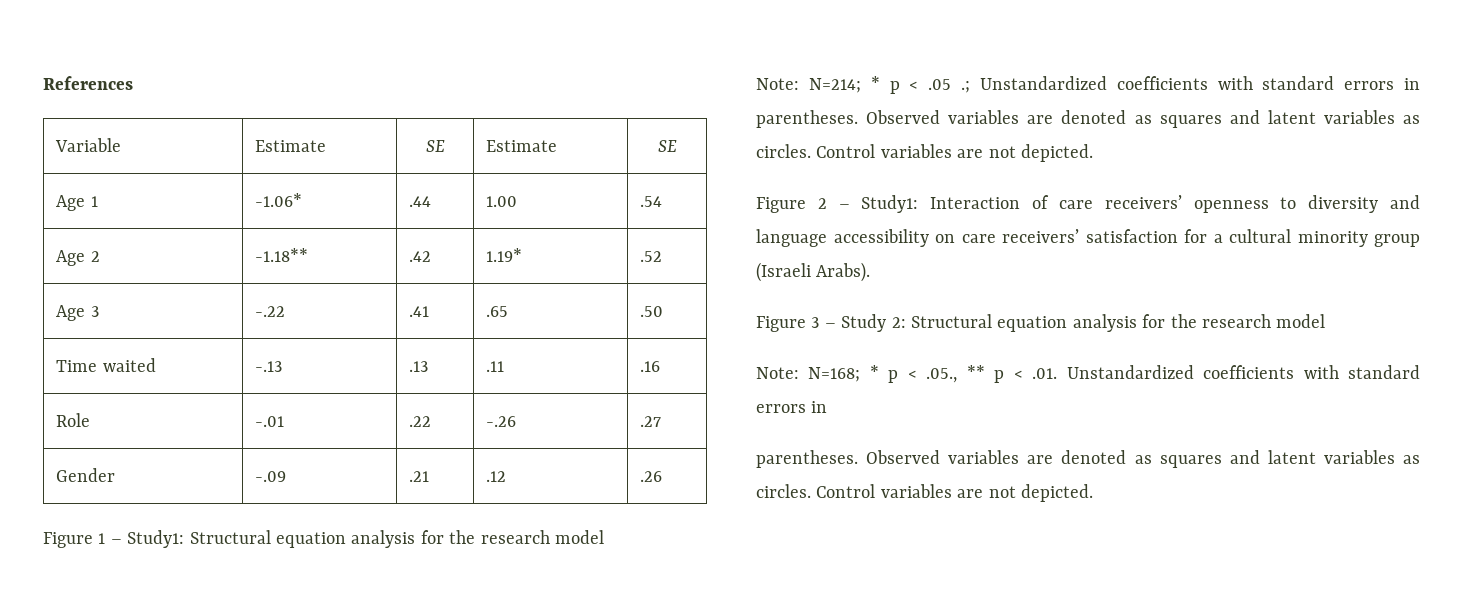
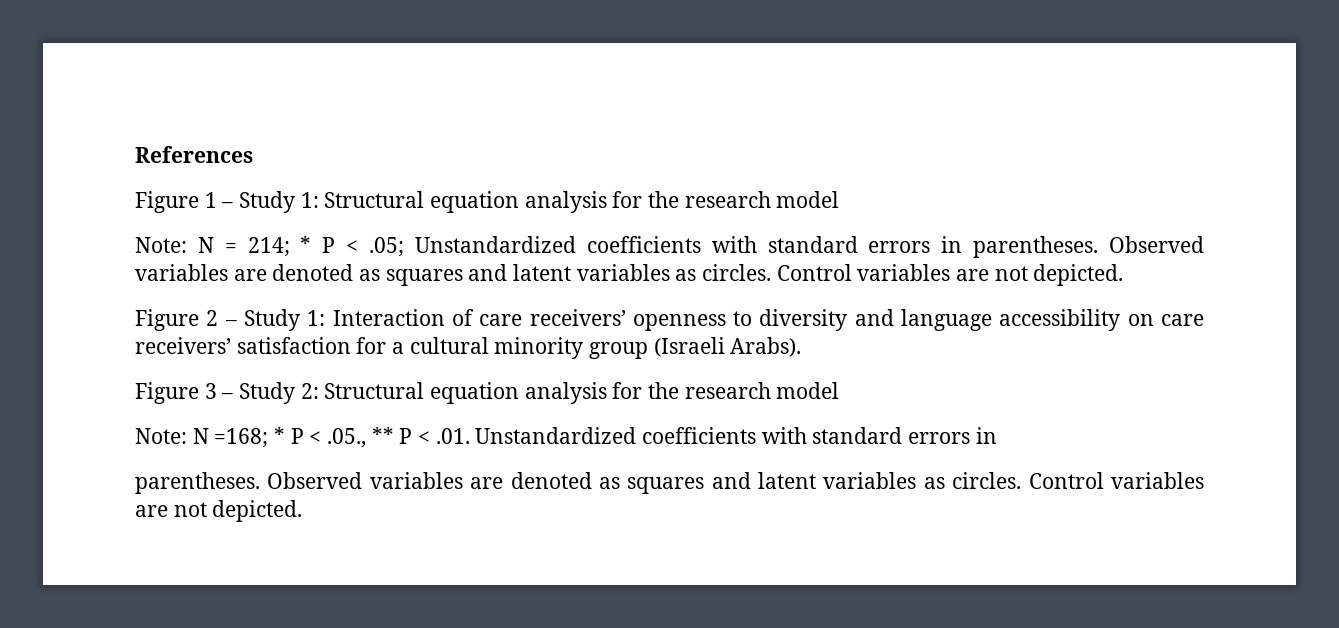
- Variable | Estimate | SE | Estimate | SE
- Age 1 | -1.06* | .44 | 1.00 | .54
- Age 2 | -1.18** | .42 | 1.19* | .52
- Age 3 | -.22 | .41 | .65 | .50
- Time waited | -.13 | .13 | .11 | .16
- Role | -.01 | .22 | -.26 | .27
- Gender | -.09 | .21 | .12 | .26
- Figure 1 – Study1: Structural equation analysis for the research model
- Note: N=214; * p < .05 .; Unstandardized coefficients with standard errors in parentheses.
+ Figure 1 – Study 1: Structural equation analysis for the research model
+ Note: N = 214; * P < .05; Unstandardized coefficients with standard errors in parentheses.
- Figure 2 – Study1: Interaction of care receivers’ openness to diversity and language accessibility on care receivers’ satisfaction for a cultural minority group (Israeli Arabs).
+ Figure 2 – Study 1: Interaction of care receivers’ openness to diversity and language accessibility on care receivers’ satisfaction for a cultural minority group (Israeli Arabs).
- Note: N=168; * p < .05., ** p < .01. Unstandardized coefficients with standard errors in
+ Note: N =168; * P < .05., ** P < .01. Unstandardized coefficients with standard errors in

